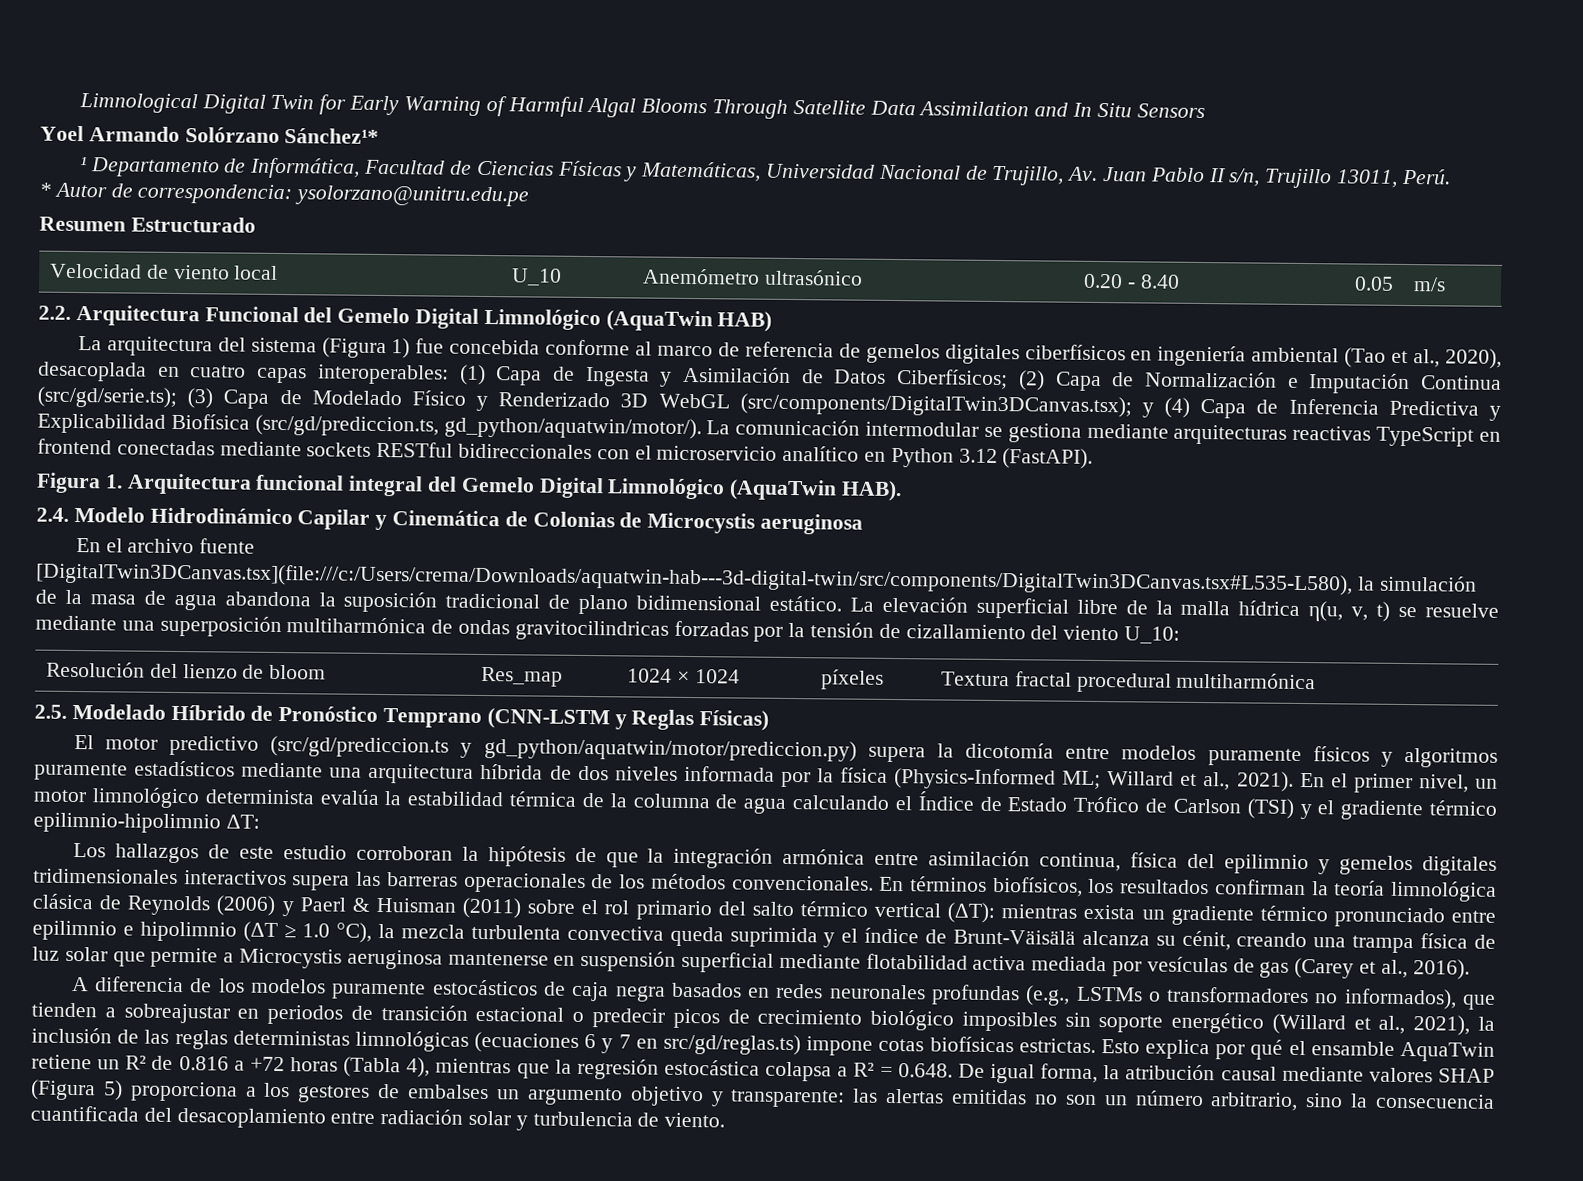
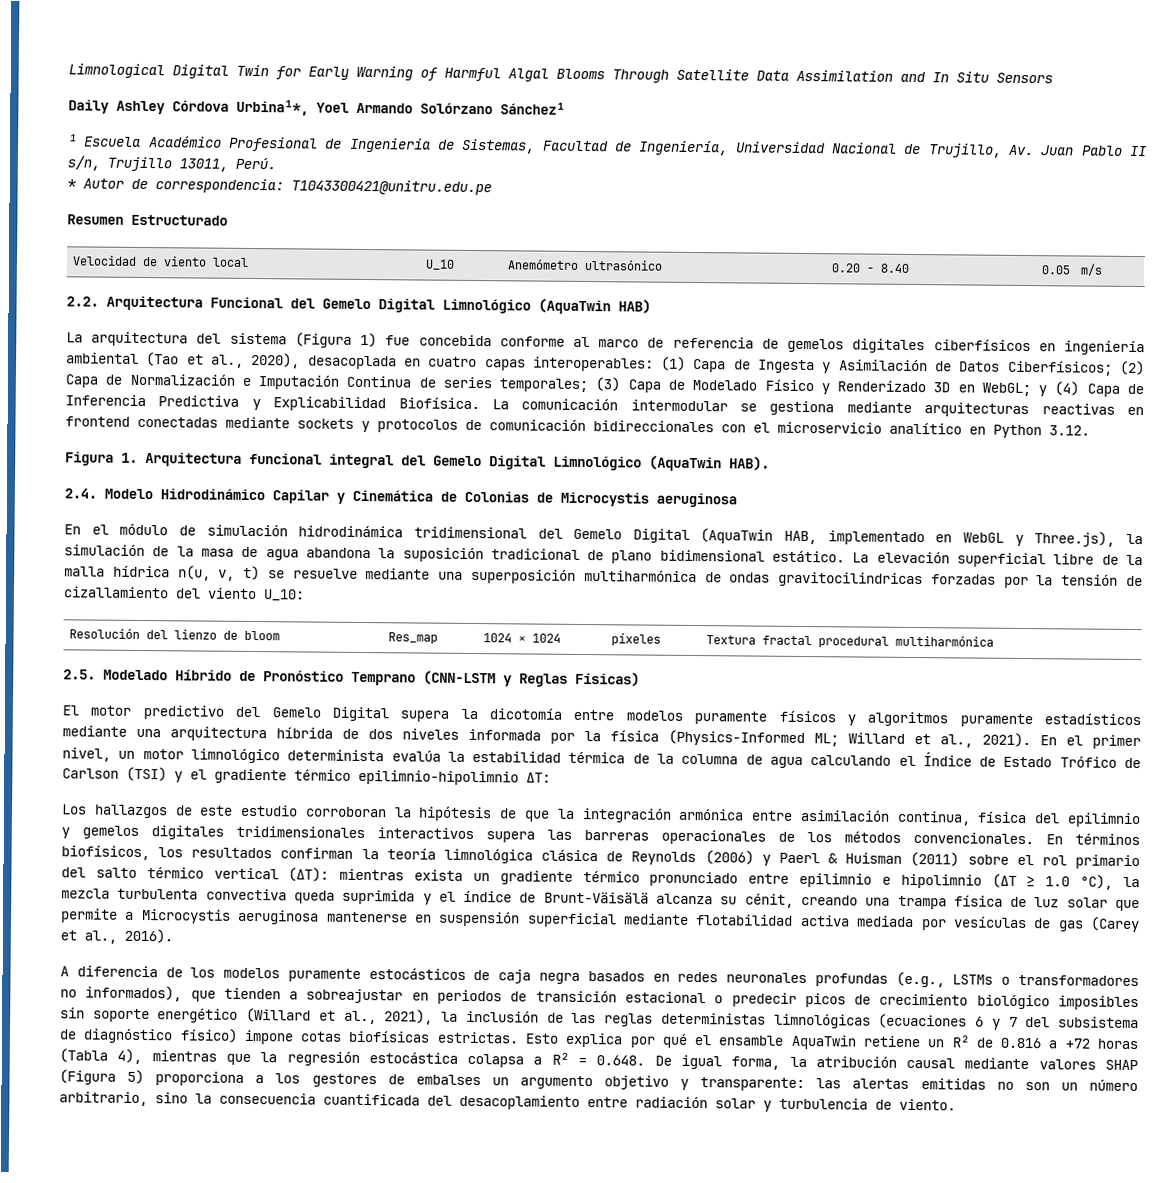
- Yoel Armando Solórzano Sánchez¹*
- ¹ Departamento de Informática, Facultad de Ciencias Físicas y Matemáticas, Universidad Nacional de Trujillo, Av. Juan Pablo II s/n, Trujillo 13011, Perú.
+ Daily Ashley Córdova Urbina¹*, Yoel Armando Solórzano Sánchez¹
+ ¹ Escuela Académico Profesional de Ingeniería de Sistemas, Facultad de Ingeniería, Universidad Nacional de Trujillo, Av. Juan Pablo II s/n, Trujillo 13011, Perú.
- * Autor de correspondencia: ysolorzano@unitru.edu.pe
+ * Autor de correspondencia: T1043300421@unitru.edu.pe
- (2) Capa de Normalización e Imputación Continua (src/gd/serie.ts);
+ (2) Capa de Normalización e Imputación Continua de series temporales;
- (3) Capa de Modelado Físico y Renderizado 3D WebGL (src/components/DigitalTwin3DCanvas.tsx);
+ (3) Capa de Modelado Físico y Renderizado 3D en WebGL;
- y (4) Capa de Inferencia Predictiva y Explicabilidad Biofísica (src/gd/prediccion.ts, gd_python/aquatwin/motor/).
+ y (4) Capa de Inferencia Predictiva y Explicabilidad Biofísica.
- La comunicación intermodular se gestiona mediante arquitecturas reactivas TypeScript en frontend conectadas mediante sockets RESTful bidireccionales con el microservicio analítico en Python 3.12 (FastAPI).
+ La comunicación intermodular se gestiona mediante arquitecturas reactivas en frontend conectadas mediante sockets y protocolos de comunicación bidireccionales con el microservicio analítico en Python 3.12.
- En el archivo fuente [DigitalTwin3DCanvas.tsx](file:///c:/Users/crema/Downloads/aquatwin-hab---3d-digital-twin/src/components/DigitalTwin3DCanvas.tsx#L535-L580), la simulación de la masa de agua abandona la suposición tradicional de plano bidimensional estático.
+ En el módulo de simulación hidrodinámica tridimensional del Gemelo Digital (AquaTwin HAB, implementado en WebGL y Three.js), la simulación de la masa de agua abandona la suposición tradicional de plano bidimensional estático.
- El motor predictivo (src/gd/prediccion.ts y gd_python/aquatwin/motor/prediccion.py) supera la dicotomía entre modelos puramente físicos y algoritmos puramente estadísticos mediante una arquitectura híbrida de dos niveles informada por la física (Physics-Informed ML; Willard et al., 2021).
+ El motor predictivo del Gemelo Digital supera la dicotomía entre modelos puramente físicos y algoritmos puramente estadísticos mediante una arquitectura híbrida de dos niveles informada por la física (Physics-Informed ML; Willard et al., 2021).
- A diferencia de los modelos puramente estocásticos de caja negra basados en redes neuronales profundas (e.g., LSTMs o transformadores no informados), que tienden a sobreajustar en periodos de transición estacional o predecir picos de crecimiento biológico imposibles sin soporte energético (Willard et al., 2021), la inclusión de las reglas deterministas limnológicas (ecuaciones 6 y 7 en src/gd/reglas.ts) impone cotas biofísicas estrictas.
+ A diferencia de los modelos puramente estocásticos de caja negra basados en redes neuronales profundas (e.g., LSTMs o transformadores no informados), que tienden a sobreajustar en periodos de transición estacional o predecir picos de crecimiento biológico imposibles sin soporte energético (Willard et al., 2021), la inclusión de las reglas deterministas limnológicas (ecuaciones 6 y 7 del subsistema de diagnóstico físico) impone cotas biofísicas estrictas.

